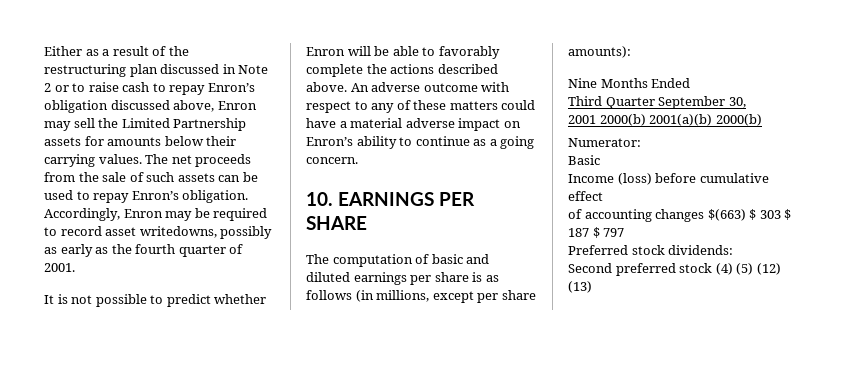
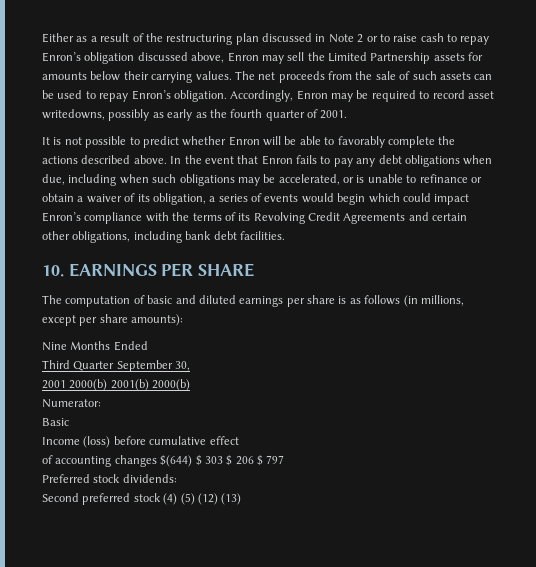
- An adverse outcome with respect to any of these matters could have a material adverse impact on Enron’s ability to continue as a going concern.
+ In the event that Enron fails to pay any debt obligations when due, including when such obligations may be accelerated, or is unable to refinance or obtain a waiver of its obligation, a series of events would begin which could impact Enron’s compliance with the terms of its Revolving Credit Agreements and certain other obligations, including bank debt facilities.
- 2001 2000(b) 2001(a)(b) 2000(b)
+ 2001 2000(b) 2001(b) 2000(b)
- of accounting changes $(663) $ 303 $ 187 $ 797
+ of accounting changes $(644) $ 303 $ 206 $ 797

